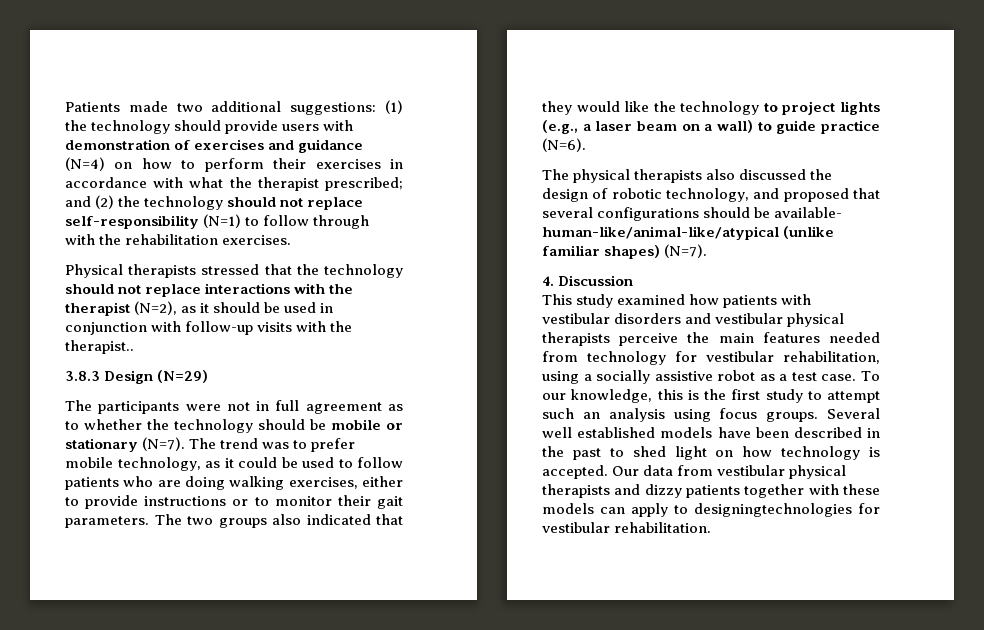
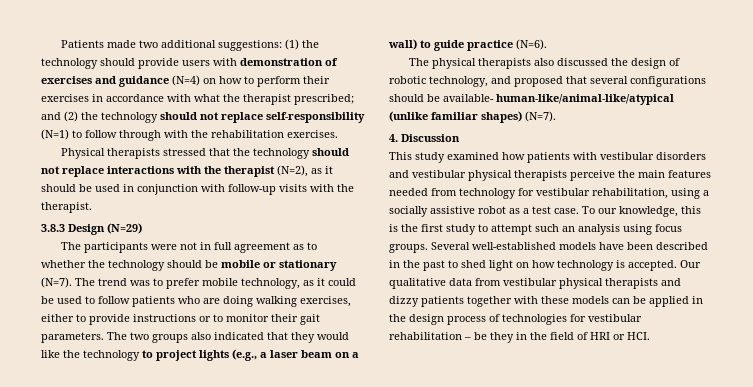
- Physical therapists stressed that the technology should not replace interactions with the therapist (N=2), as it should be used in conjunction with follow-up visits with the therapist..
+ Physical therapists stressed that the technology should not replace interactions with the therapist (N=2), as it should be used in conjunction with follow-up visits with the therapist.
- Several well established models have been described in the past to shed light on how technology is accepted.
+ Several well-established models have been described in the past to shed light on how technology is accepted.
- Our data from vestibular physical therapists and dizzy patients together with these models can apply to designingtechnologies for vestibular rehabilitation.
+ Our qualitative data from vestibular physical therapists and dizzy patients together with these models can be applied in the design process of technologies for vestibular rehabilitation – be they in the field of HRI or HCI.

